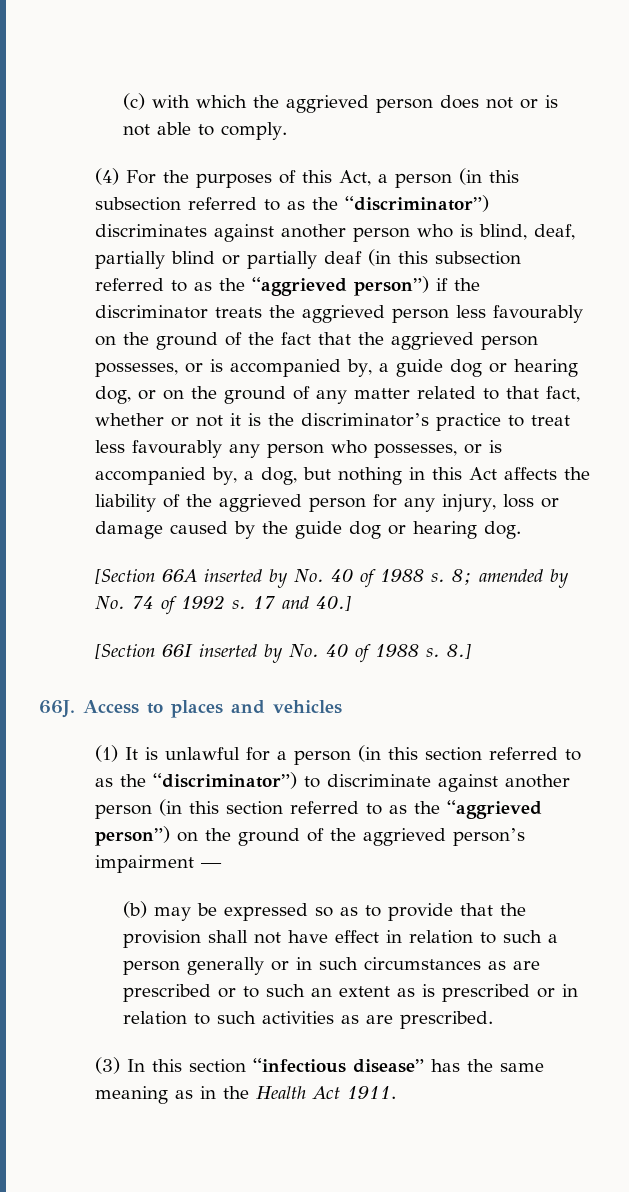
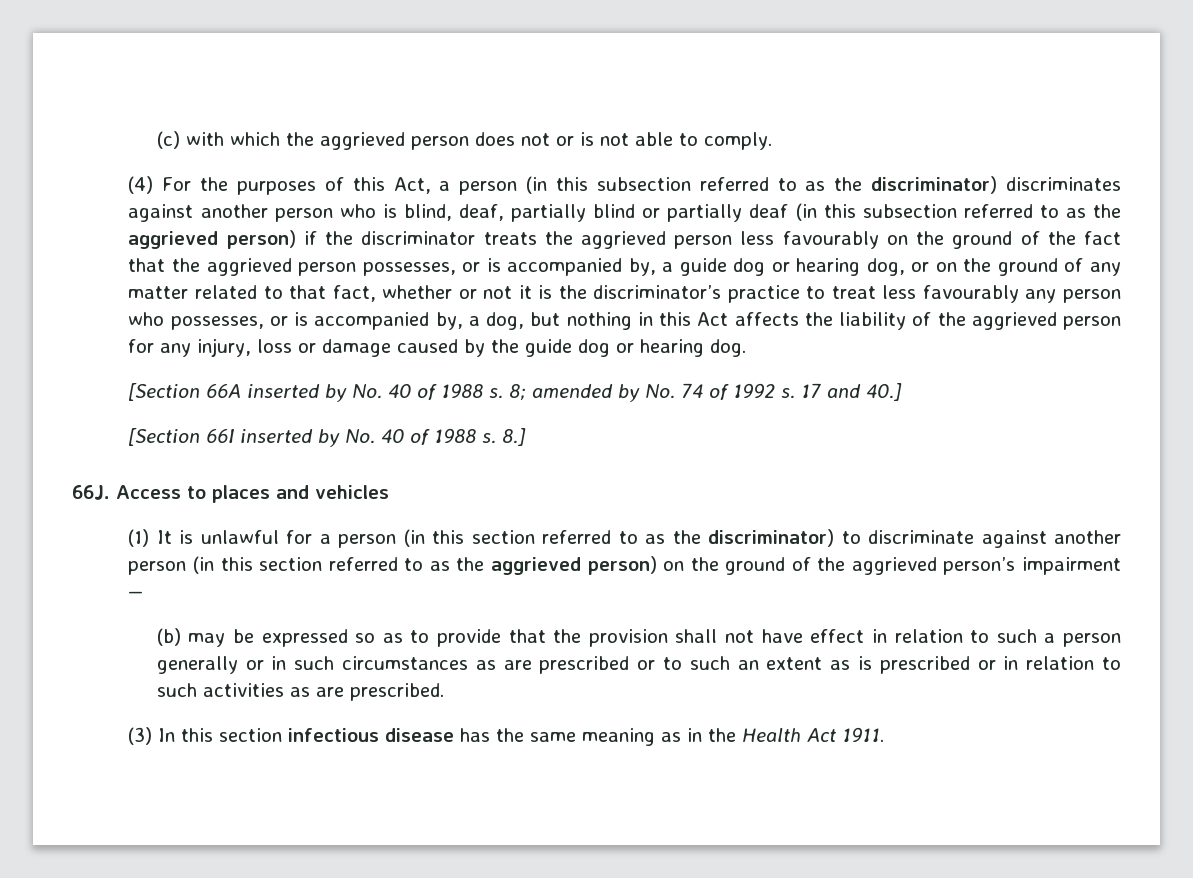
- (4) For the purposes of this Act, a person (in this subsection referred to as the “discriminator”) discriminates against another person who is blind, deaf, partially blind or partially deaf (in this subsection referred to as the “aggrieved person”) if the discriminator treats the aggrieved person less favourably on the ground of the fact that the aggrieved person possesses, or is accompanied by, a guide dog or hearing dog, or on the ground of any matter related to that fact, whether or not it is the discriminator’s practice to treat less favourably any person who possesses, or is accompanied by, a dog, but nothing in this Act affects the liability of the aggrieved person for any injury, loss or damage caused by the guide dog or hearing dog.
+ (4) For the purposes of this Act, a person (in this subsection referred to as the discriminator) discriminates against another person who is blind, deaf, partially blind or partially deaf (in this subsection referred to as the aggrieved person) if the discriminator treats the aggrieved person less favourably on the ground of the fact that the aggrieved person possesses, or is accompanied by, a guide dog or hearing dog, or on the ground of any matter related to that fact, whether or not it is the discriminator’s practice to treat less favourably any person who possesses, or is accompanied by, a dog, but nothing in this Act affects the liability of the aggrieved person for any injury, loss or damage caused by the guide dog or hearing dog.
- (1) It is unlawful for a person (in this section referred to as the “discriminator”) to discriminate against another person (in this section referred to as the “aggrieved person”) on the ground of the aggrieved person’s impairment —
+ (1) It is unlawful for a person (in this section referred to as the discriminator) to discriminate against another person (in this section referred to as the aggrieved person) on the ground of the aggrieved person’s impairment —
- (3) In this section “infectious disease” has the same meaning as in the Health Act 1911.
+ (3) In this section infectious disease has the same meaning as in the Health Act 1911.

